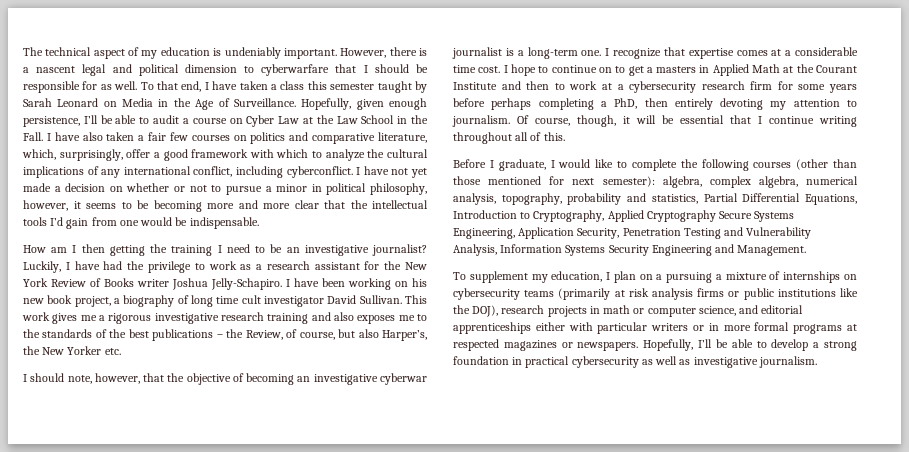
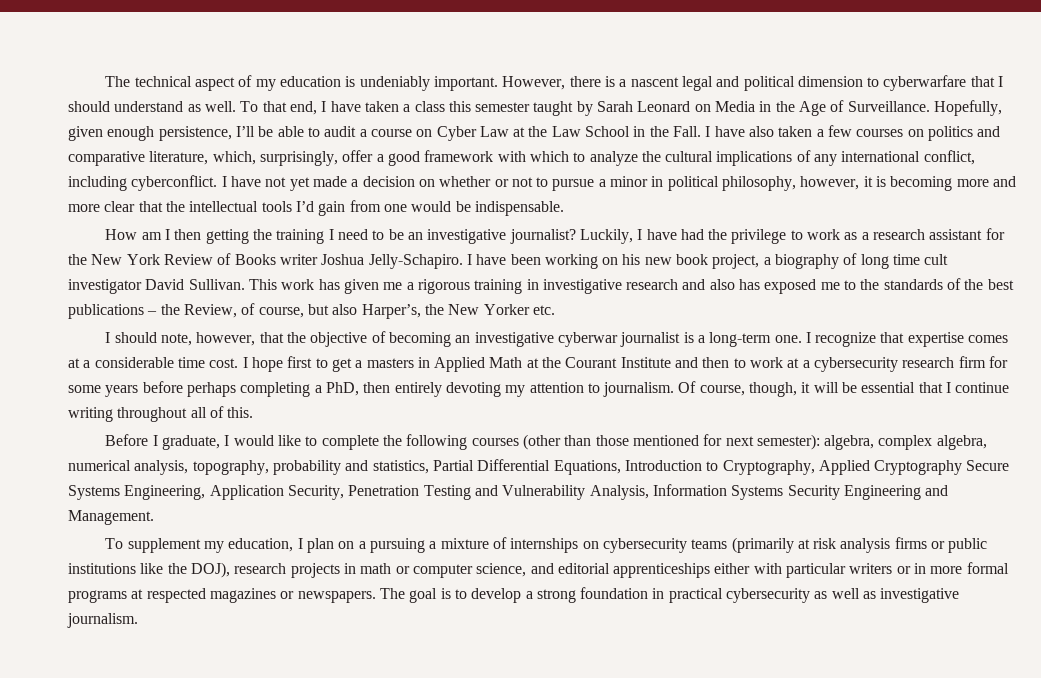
- However, there is a nascent legal and political dimension to cyberwarfare that I should be responsible for as well.
+ However, there is a nascent legal and political dimension to cyberwarfare that I should understand as well.
- I have also taken a fair few courses on politics and comparative literature, which, surprisingly, offer a good framework with which to analyze the cultural implications of any international conflict, including cyberconflict.
+ I have also taken a few courses on politics and comparative literature, which, surprisingly, offer a good framework with which to analyze the cultural implications of any international conflict, including cyberconflict.
- I have not yet made a decision on whether or not to pursue a minor in political philosophy, however, it seems to be becoming more and more clear that the intellectual tools I’d gain from one would be indispensable.
+ I have not yet made a decision on whether or not to pursue a minor in political philosophy, however, it is becoming more and more clear that the intellectual tools I’d gain from one would be indispensable.
- This work gives me a rigorous investigative research training and also exposes me to the standards of the best publications – the Review, of course, but also Harper’s, the New Yorker etc.
+ This work has given me a rigorous training in investigative research and also has exposed me to the standards of the best publications – the Review, of course, but also Harper’s, the New Yorker etc.
- I hope to continue on to get a masters in Applied Math at the Courant Institute and then to work at a cybersecurity research firm for some years before perhaps completing a PhD, then entirely devoting my attention to journalism.
+ I hope first to get a masters in Applied Math at the Courant Institute and then to work at a cybersecurity research firm for some years before perhaps completing a PhD, then entirely devoting my attention to journalism.
- Hopefully, I’ll be able to develop a strong foundation in practical cybersecurity as well as investigative journalism.
+ The goal is to develop a strong foundation in practical cybersecurity as well as investigative journalism.

